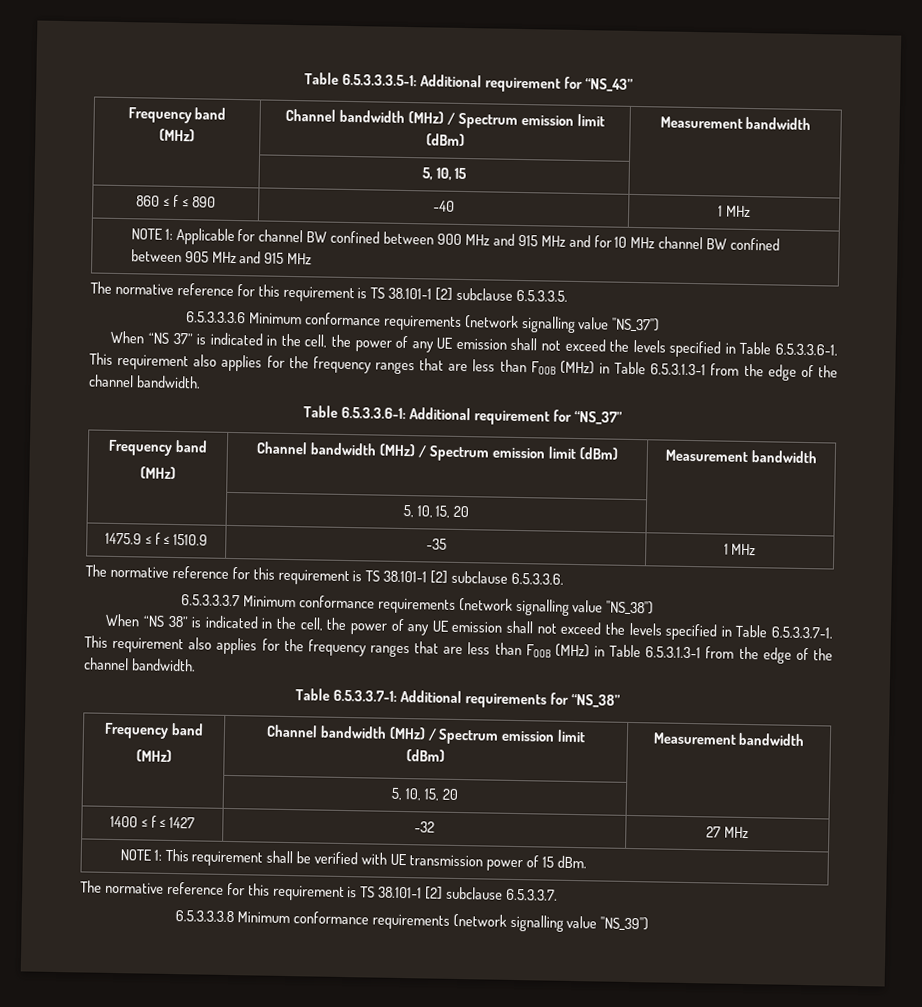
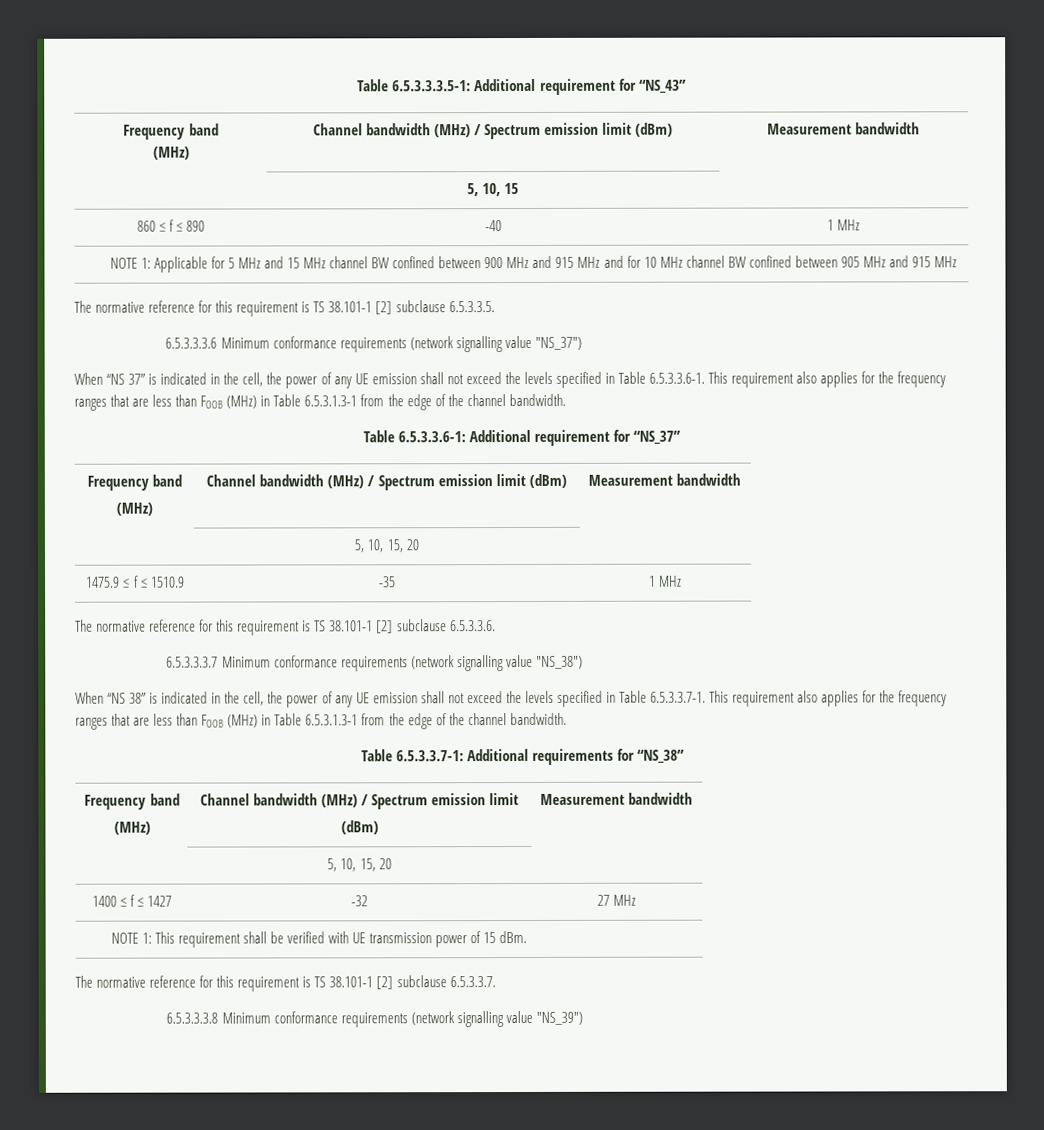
- NOTE 1: Applicable for channel BW confined between 900 MHz and 915 MHz and for 10 MHz channel BW confined between 905 MHz and 915 MHz
+ NOTE 1: Applicable for 5 MHz and 15 MHz channel BW confined between 900 MHz and 915 MHz and for 10 MHz channel BW confined between 905 MHz and 915 MHz

